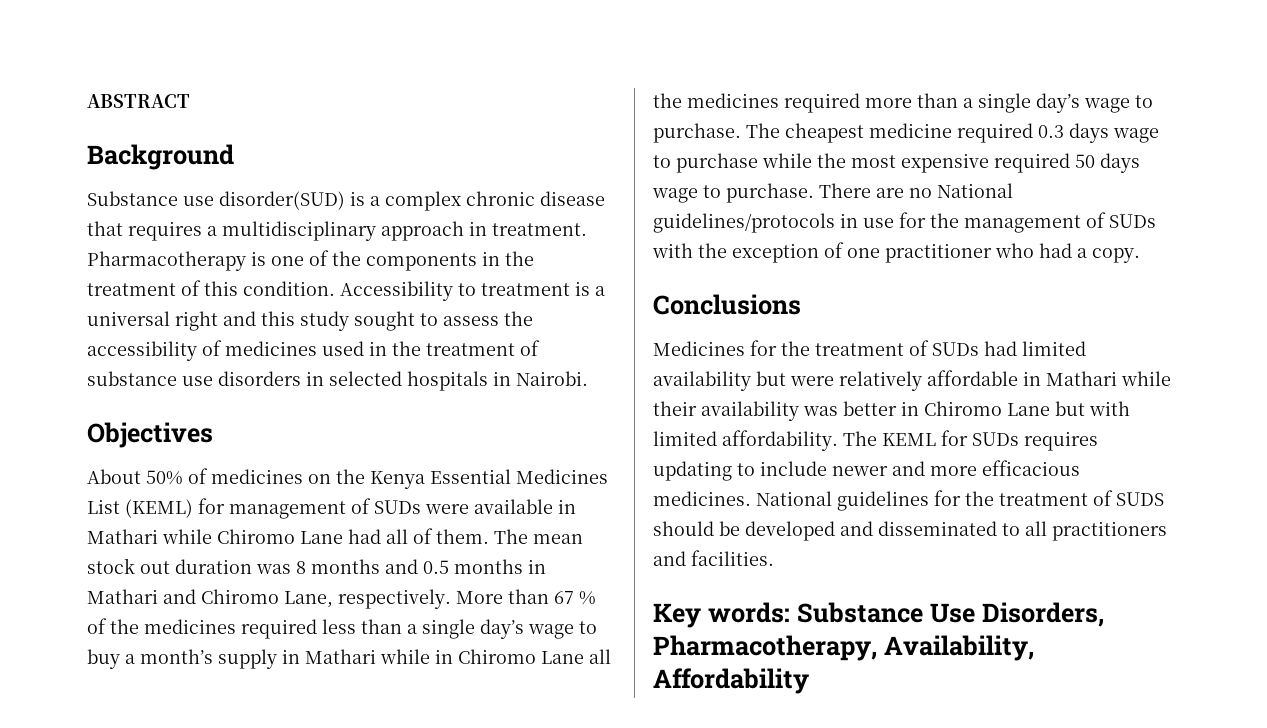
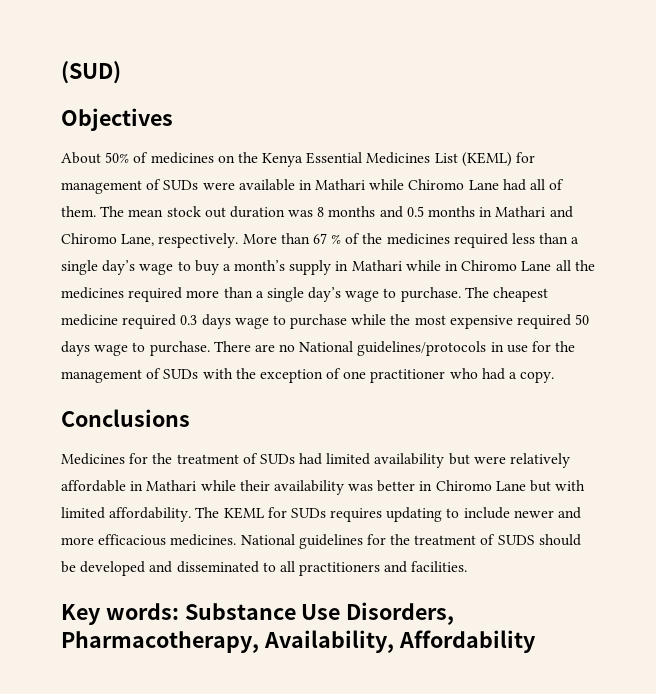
- ABSTRACT
- Background
- Substance use disorder(SUD) is a complex chronic disease that requires a multidisciplinary approach in treatment. Pharmacotherapy is one of the components in the treatment of this condition. Accessibility to treatment is a universal right and this study sought to assess the accessibility of medicines used in the treatment of substance use disorders in selected hospitals in Nairobi.
+ (SUD)

